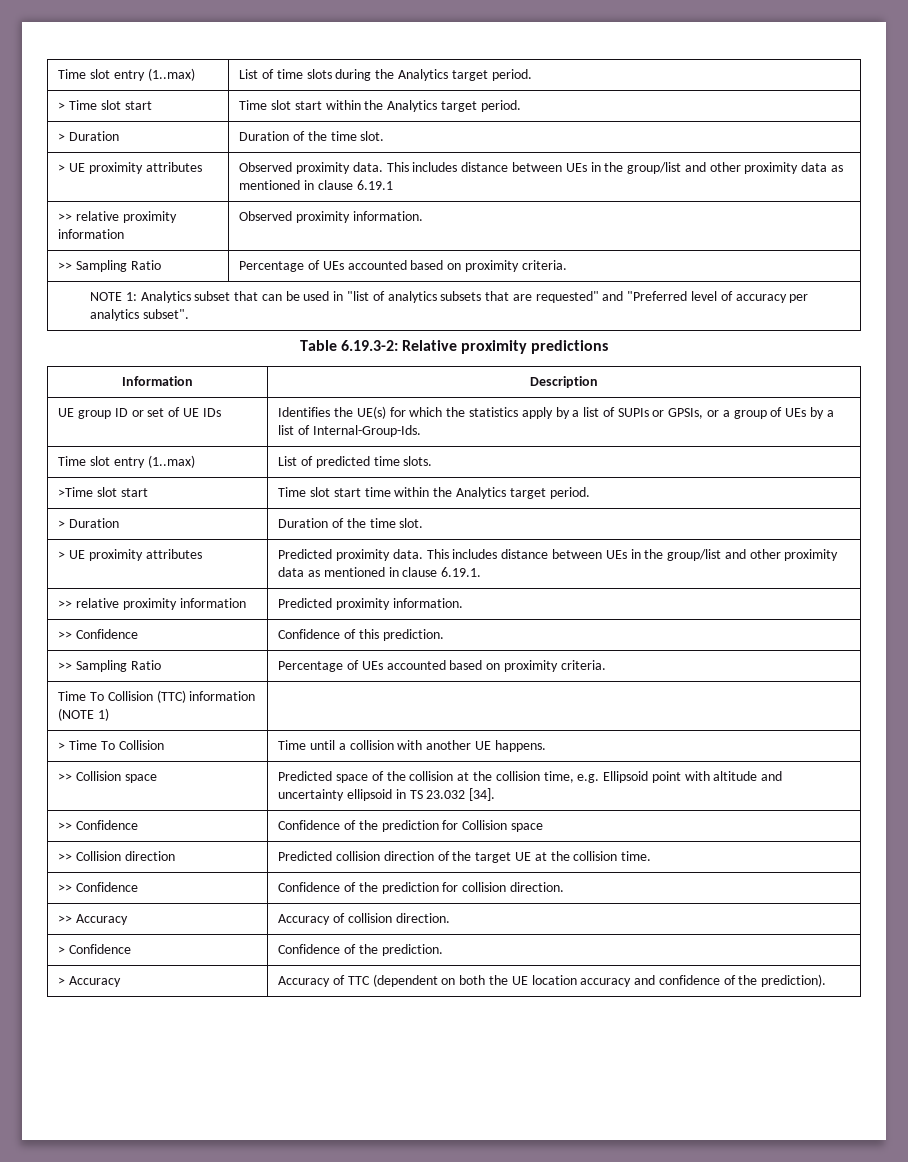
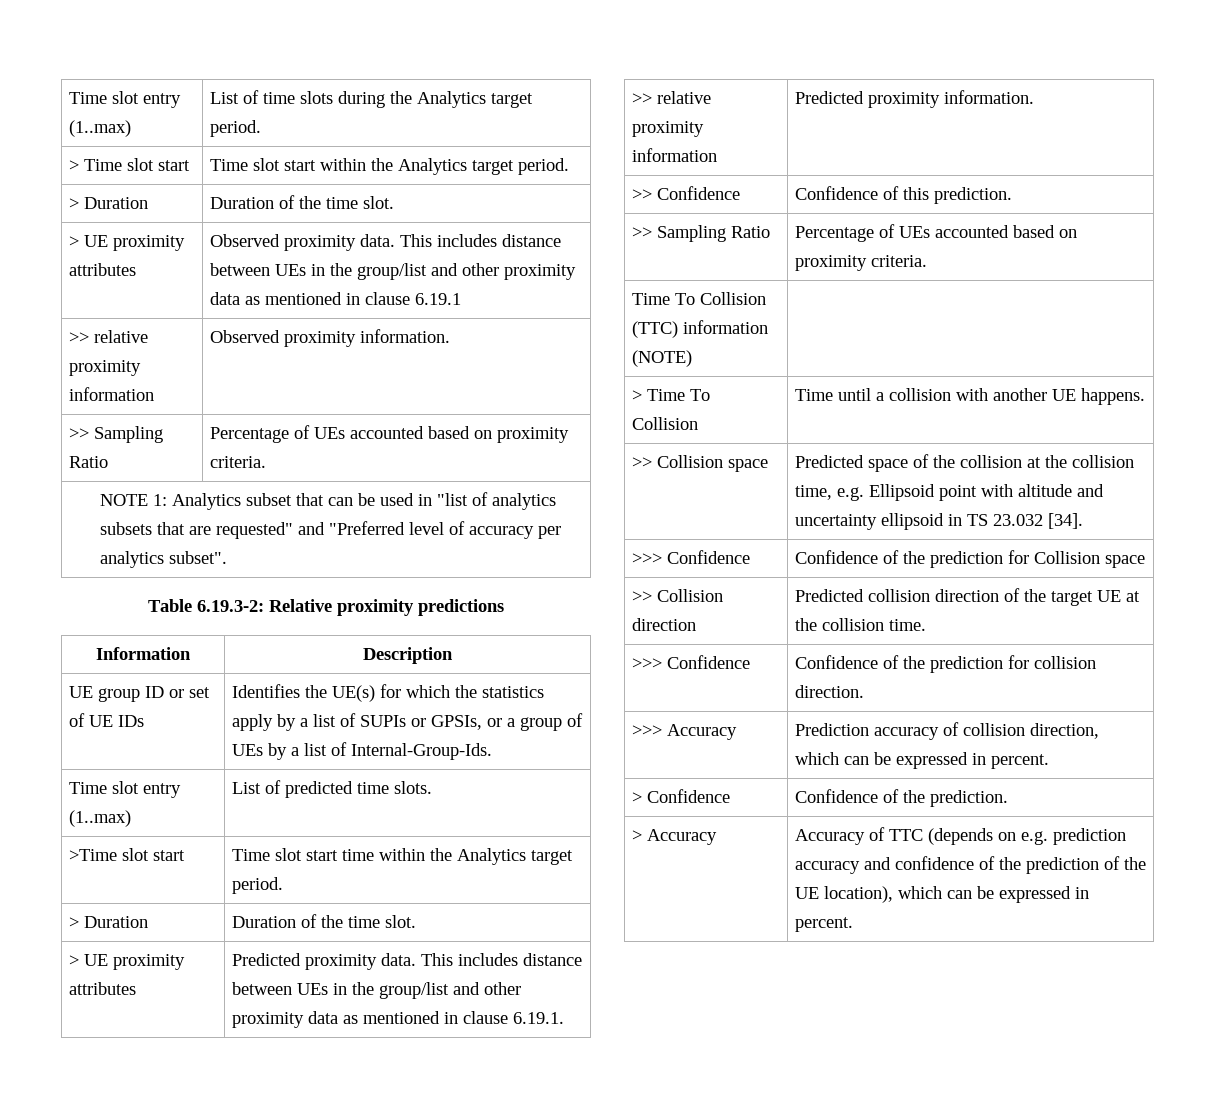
- Time To Collision (TTC) information (NOTE 1) |
+ Time To Collision (TTC) information (NOTE) |
- >> Confidence | Confidence of the prediction for Collision space
+ >>> Confidence | Confidence of the prediction for Collision space
- >> Confidence | Confidence of the prediction for collision direction.
+ >>> Confidence | Confidence of the prediction for collision direction.
- >> Accuracy | Accuracy of collision direction.
+ >>> Accuracy | Prediction accuracy of collision direction, which can be expressed in percent.
- > Accuracy | Accuracy of TTC (dependent on both the UE location accuracy and confidence of the prediction).
+ > Accuracy | Accuracy of TTC (depends on e.g. prediction accuracy and confidence of the prediction of the UE location), which can be expressed in percent.

